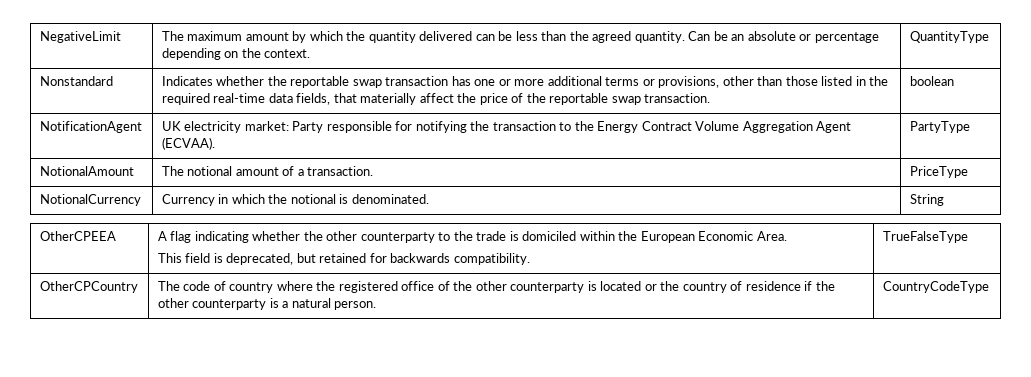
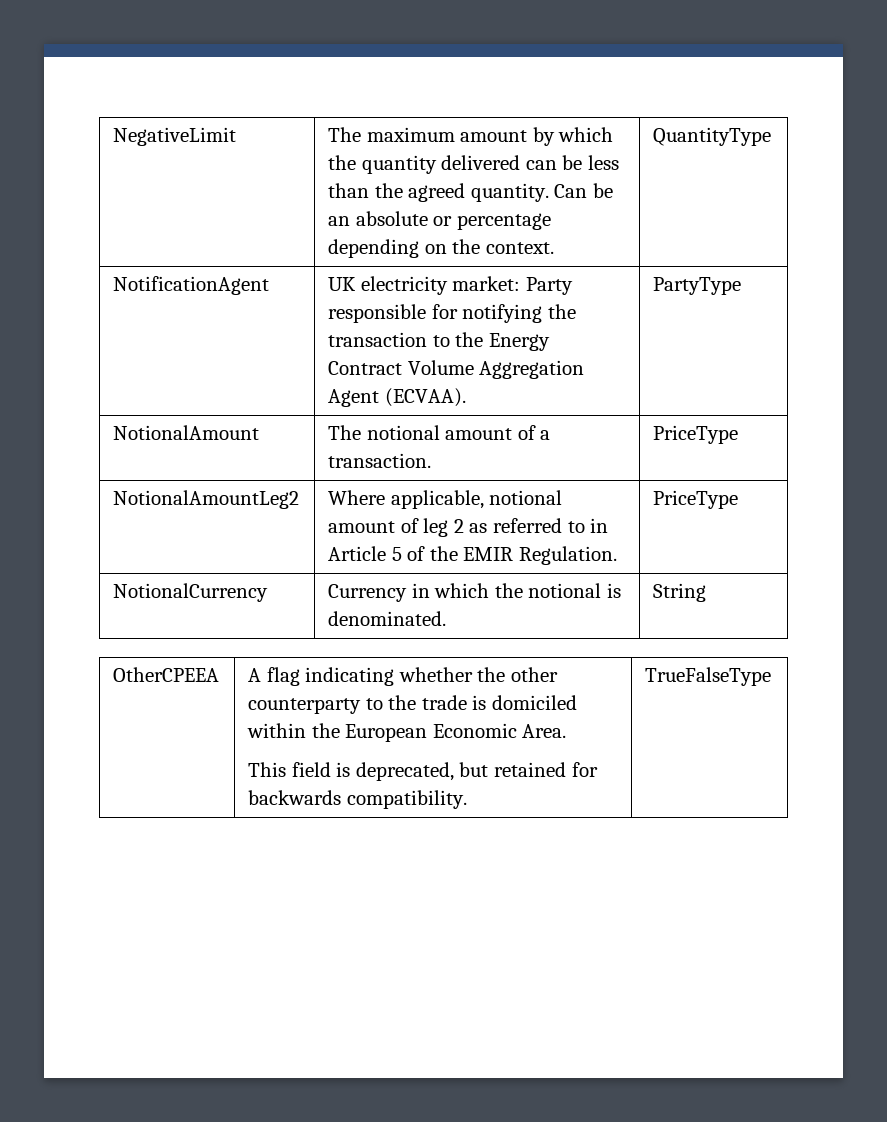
- Nonstandard | Indicates whether the reportable swap transaction has one or more additional terms or provisions, other than those listed in the required real-time data fields, that materially affect the price of the reportable swap transaction. | boolean
+ NotionalAmountLeg2 | Where applicable, notional amount of leg 2 as referred to in Article 5 of the EMIR Regulation. | PriceType
- OtherCPCountry | The code of country where the registered office of the other counterparty is located or the country of residence if the other counterparty is a natural person. | CountryCodeType

